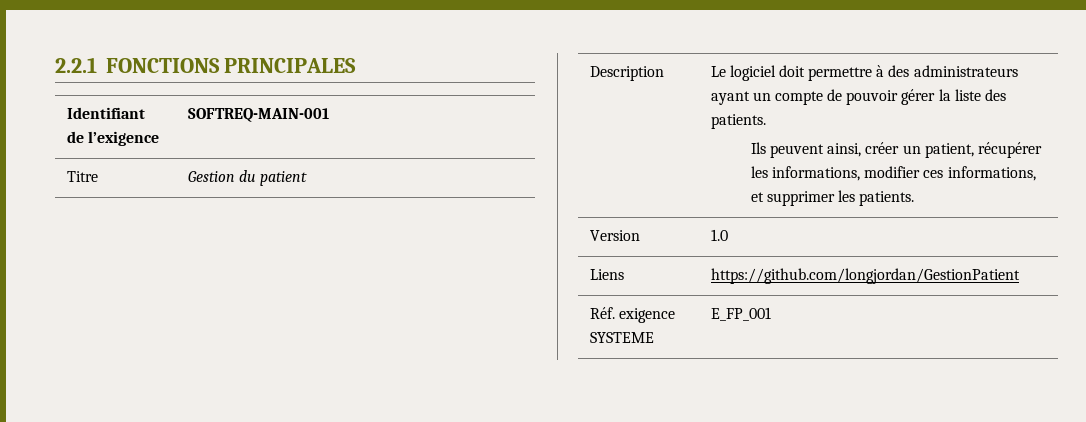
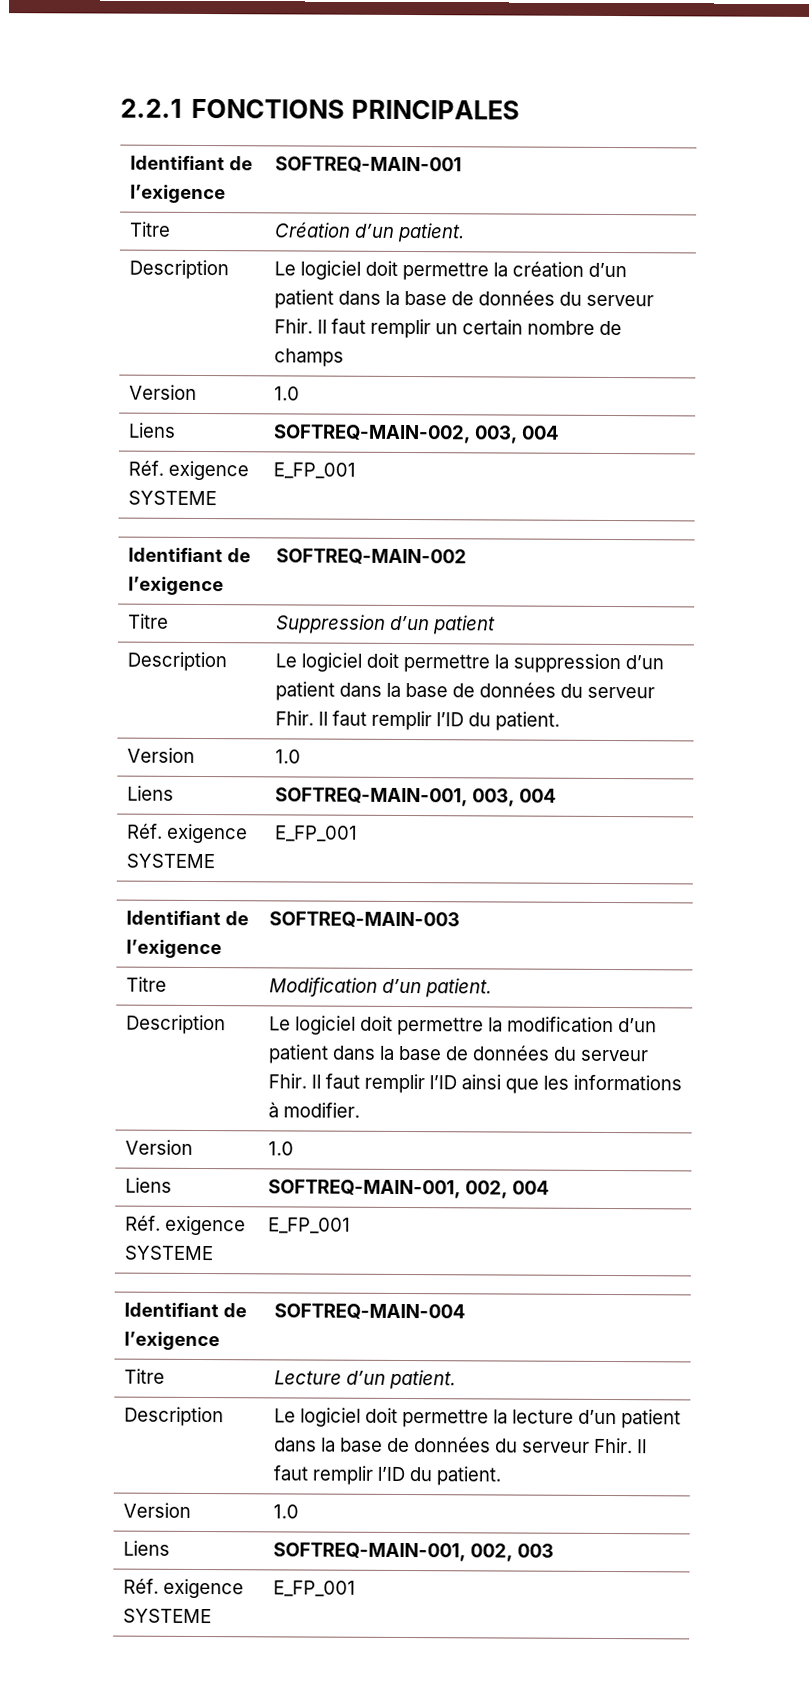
- Titre | Gestion du patient
+ Titre | Création d’un patient.
+ Description | Le logiciel doit permettre la création d’un patient dans la base de données du serveur Fhir. Il faut remplir un certain nombre de champs
+ Version | 1.0
+ Liens | SOFTREQ-MAIN-002, 003, 004
+ Réf. exigence SYSTEME | E_FP_001
+ Identifiant de l’exigence | SOFTREQ-MAIN-002
+ Titre | Suppression d’un patient
- Description | Le logiciel doit permettre à des administrateurs ayant un compte de pouvoir gérer la liste des patients.
- Ils peuvent ainsi, créer un patient, récupérer les informations, modifier ces informations, et supprimer les patients.
+ Description | Le logiciel doit permettre la suppression d’un patient dans la base de données du serveur Fhir. Il faut remplir l’ID du patient.
  Version | 1.0
- Liens | https://github.com/longjordan/GestionPatient
+ Liens | SOFTREQ-MAIN-001, 003, 004
+ Réf. exigence SYSTEME | E_FP_001
+ Identifiant de l’exigence | SOFTREQ-MAIN-003
+ Titre | Modification d’un patient.
+ Description | Le logiciel doit permettre la modification d’un patient dans la base de données du serveur Fhir. Il faut remplir l’ID ainsi que les informations à modifier.
+ Version | 1.0
+ Liens | SOFTREQ-MAIN-001, 002, 004
+ Réf. exigence SYSTEME | E_FP_001
+ Identifiant de l’exigence | SOFTREQ-MAIN-004
+ Titre | Lecture d’un patient.
+ Description | Le logiciel doit permettre la lecture d’un patient dans la base de données du serveur Fhir. Il faut remplir l’ID du patient.
+ Version | 1.0
+ Liens | SOFTREQ-MAIN-001, 002, 003

